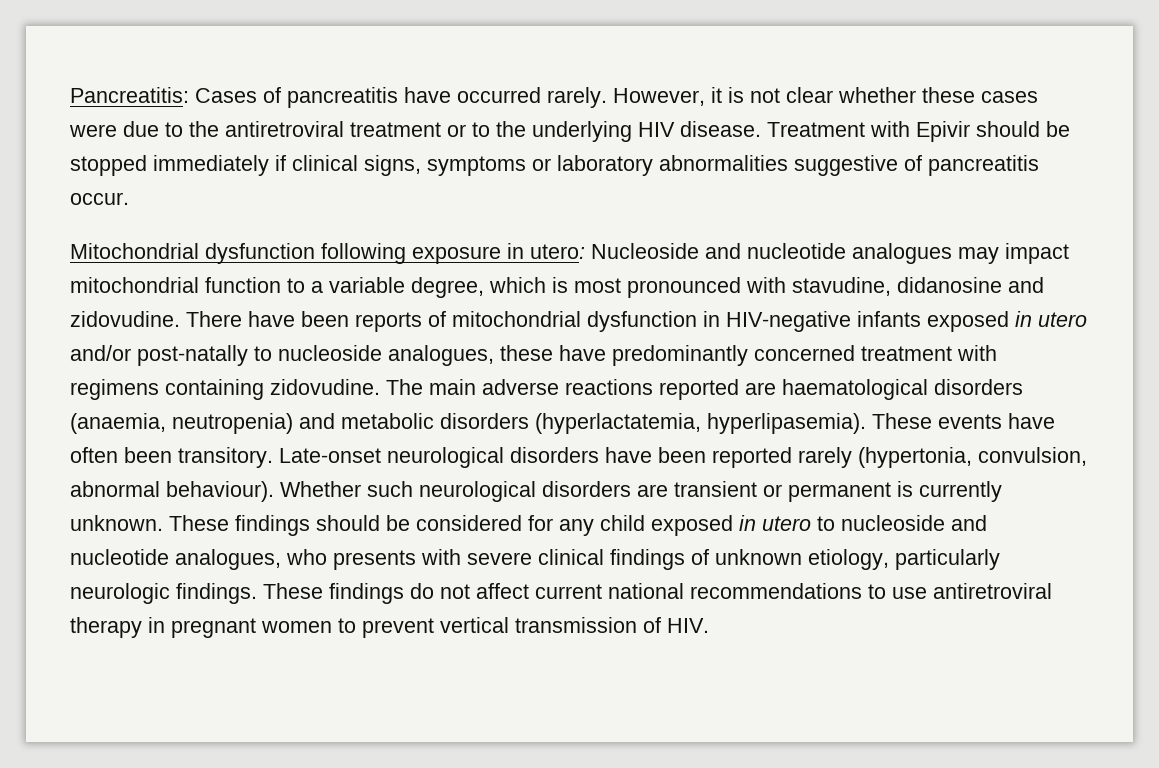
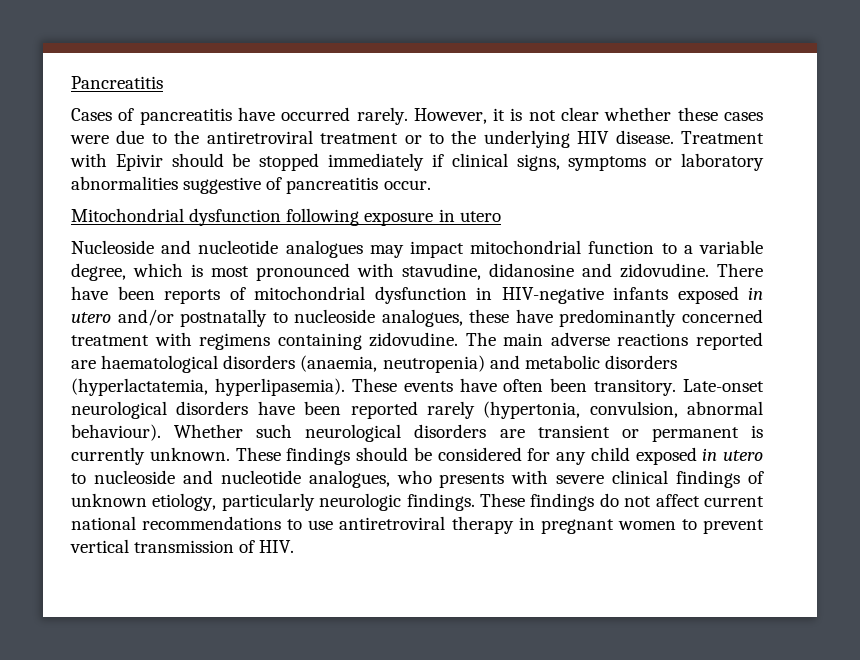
- Pancreatitis: Cases of pancreatitis have occurred rarely.
+ Pancreatitis
+ Cases of pancreatitis have occurred rarely.
- Mitochondrial dysfunction following exposure in utero: Nucleoside and nucleotide analogues may impact mitochondrial function to a variable degree, which is most pronounced with stavudine, didanosine and zidovudine.
+ Mitochondrial dysfunction following exposure in utero
+ Nucleoside and nucleotide analogues may impact mitochondrial function to a variable degree, which is most pronounced with stavudine, didanosine and zidovudine.
- There have been reports of mitochondrial dysfunction in HIV-negative infants exposed in utero and/or post-natally to nucleoside analogues, these have predominantly concerned treatment with regimens containing zidovudine.
+ There have been reports of mitochondrial dysfunction in HIV-negative infants exposed in utero and/or postnatally to nucleoside analogues, these have predominantly concerned treatment with regimens containing zidovudine.

